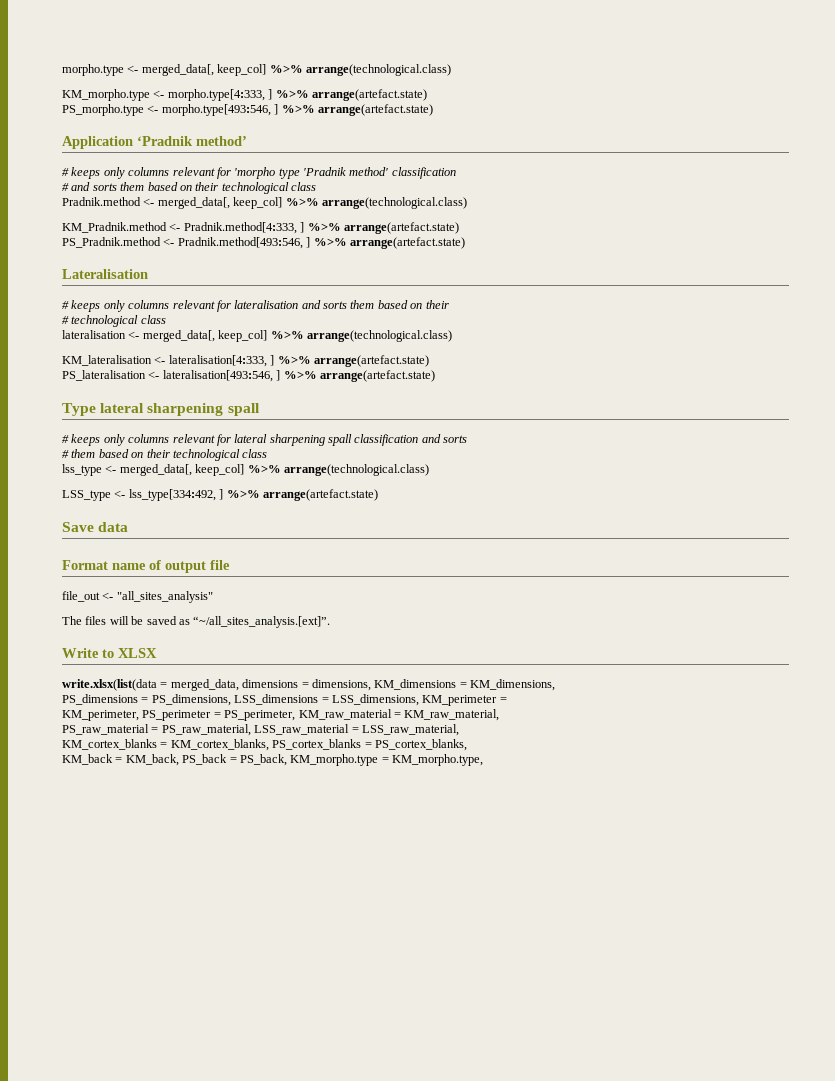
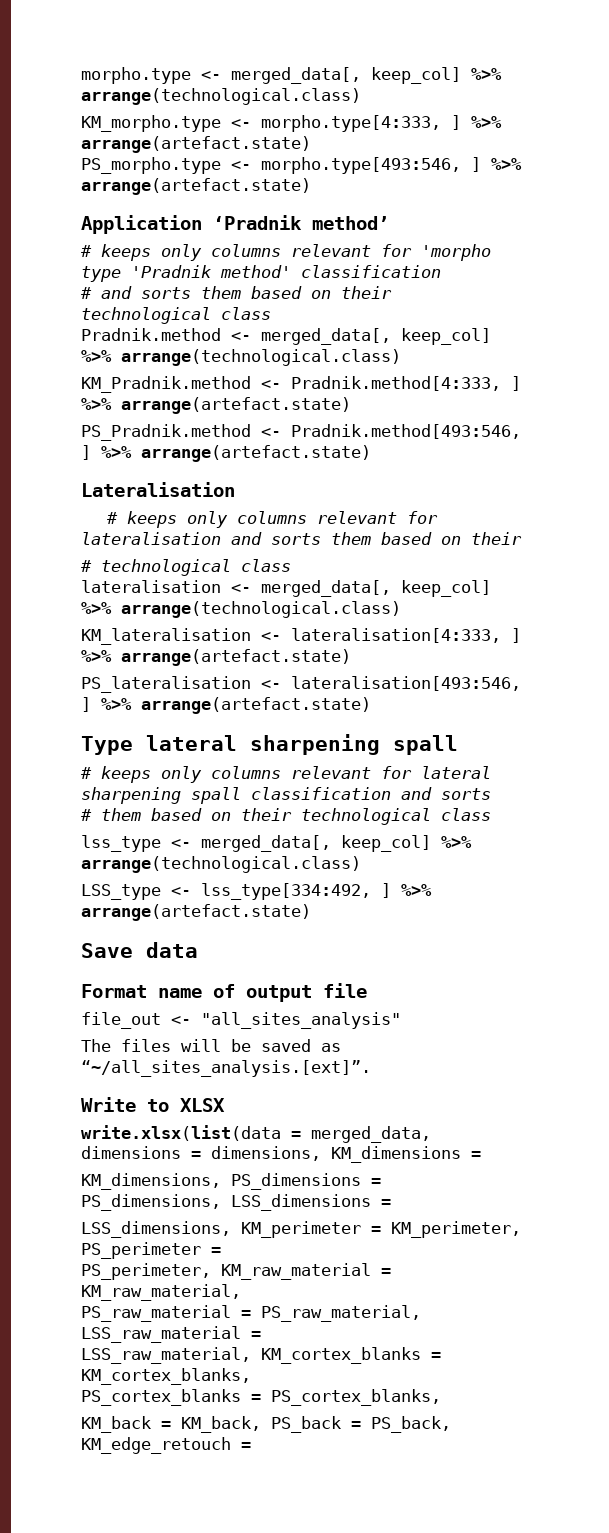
- write.xlsx(list(data = merged_data, dimensions = dimensions, KM_dimensions = KM_dimensions,
- PS_dimensions = PS_dimensions, LSS_dimensions = LSS_dimensions, KM_perimeter =
- KM_perimeter, PS_perimeter = PS_perimeter, KM_raw_material = KM_raw_material,
+ write.xlsx(list(data = merged_data, dimensions = dimensions, KM_dimensions =
+ KM_dimensions, PS_dimensions = PS_dimensions, LSS_dimensions =
+ LSS_dimensions, KM_perimeter = KM_perimeter, PS_perimeter =
+ PS_perimeter, KM_raw_material = KM_raw_material,
- PS_raw_material = PS_raw_material, LSS_raw_material = LSS_raw_material,
- KM_cortex_blanks = KM_cortex_blanks, PS_cortex_blanks = PS_cortex_blanks,
+ PS_raw_material = PS_raw_material, LSS_raw_material =
+ LSS_raw_material, KM_cortex_blanks = KM_cortex_blanks,
+ PS_cortex_blanks = PS_cortex_blanks,
- KM_back = KM_back, PS_back = PS_back, KM_morpho.type = KM_morpho.type,
+ KM_back = KM_back, PS_back = PS_back, KM_edge_retouch =

